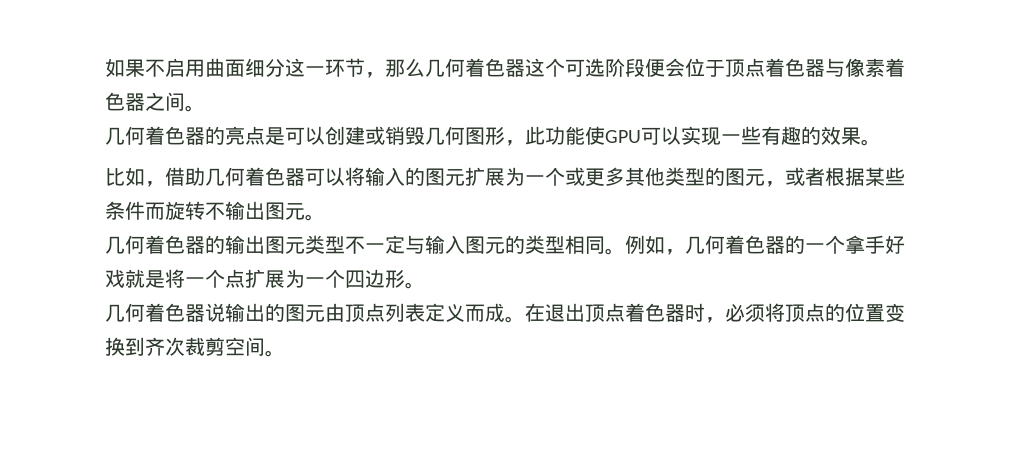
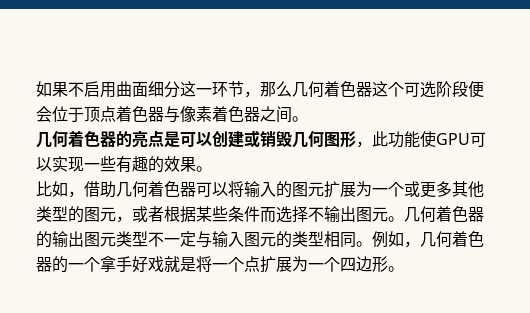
- 比如，借助几何着色器可以将输入的图元扩展为一个或更多其他类型的图元，或者根据某些条件而旋转不输出图元。
- 几何着色器的输出图元类型不一定与输入图元的类型相同。
+ 比如，借助几何着色器可以将输入的图元扩展为一个或更多其他类型的图元，或者根据某些条件而选择不输出图元。几何着色器的输出图元类型不一定与输入图元的类型相同。
- 几何着色器说输出的图元由顶点列表定义而成。在退出顶点着色器时，必须将顶点的位置变换到齐次裁剪空间。

